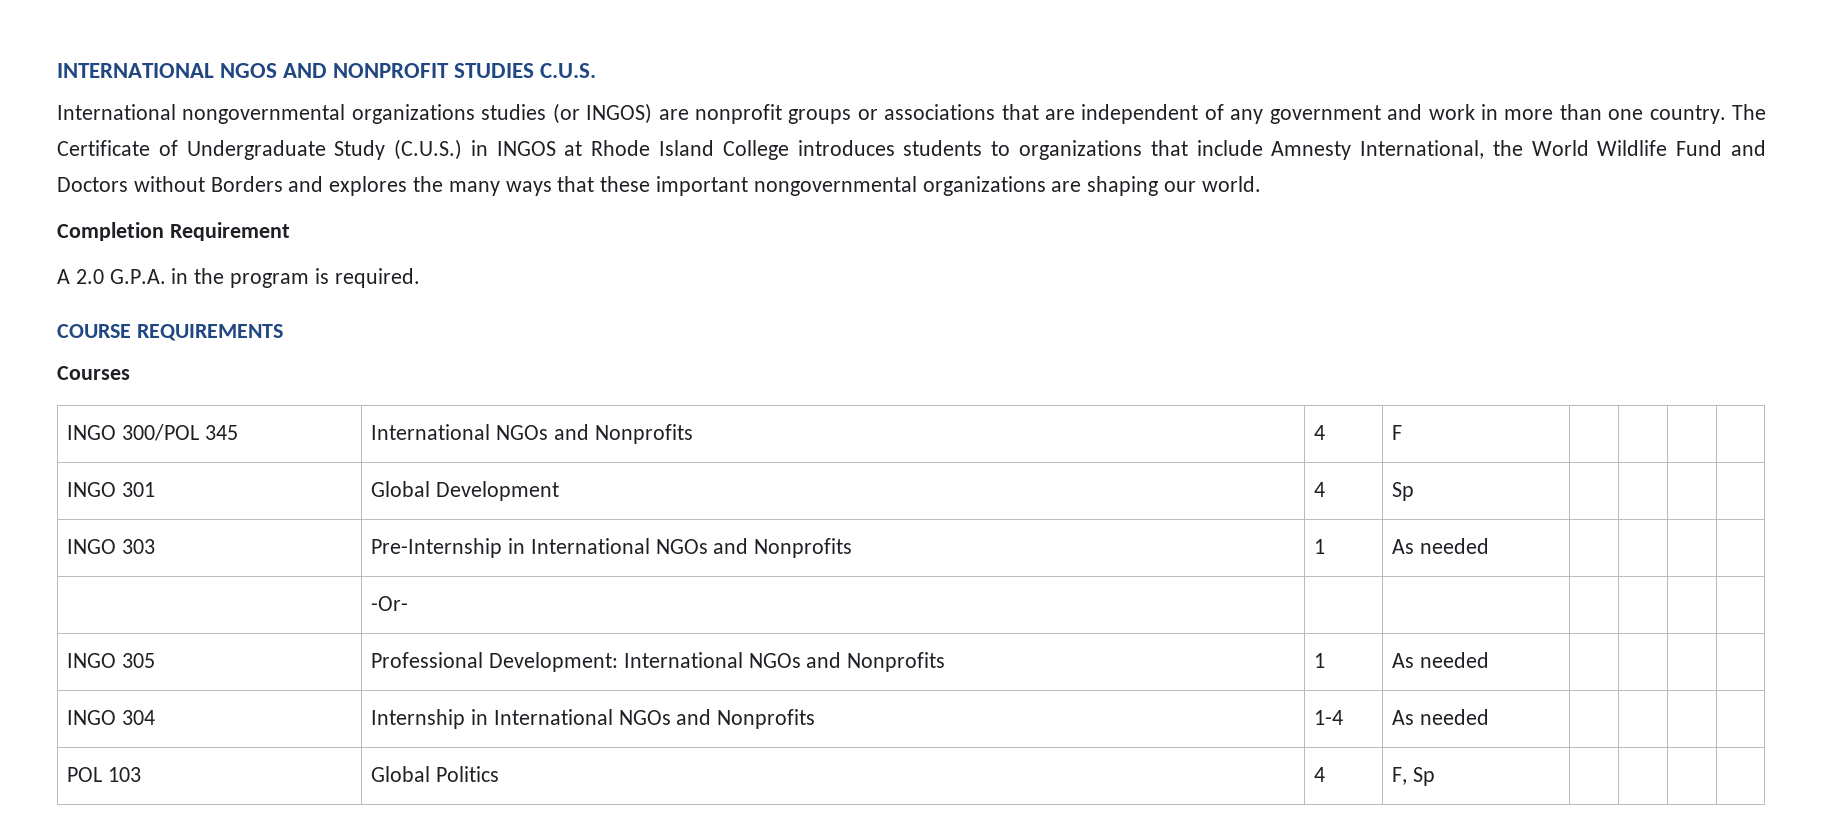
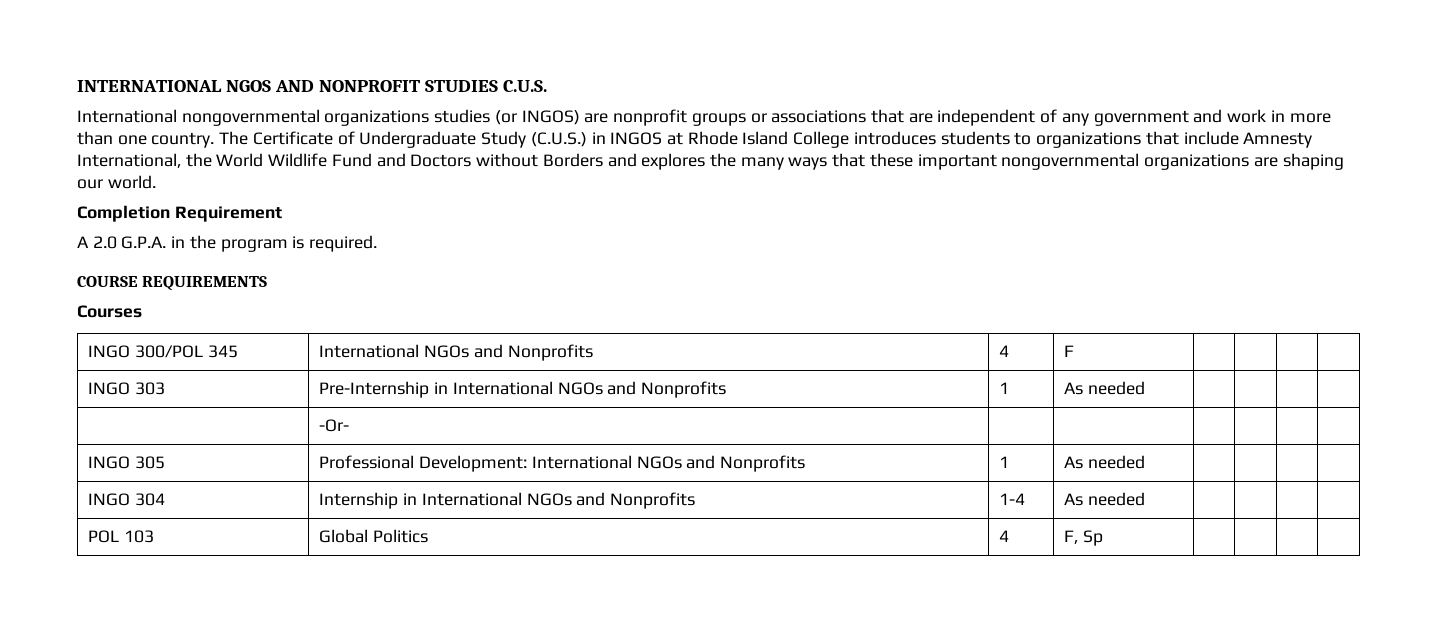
- INGO 301 | Global Development | 4 | Sp | | | |

